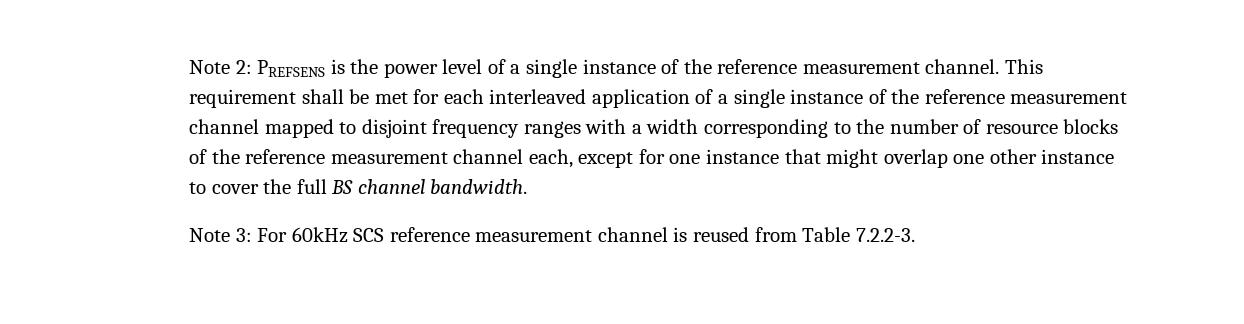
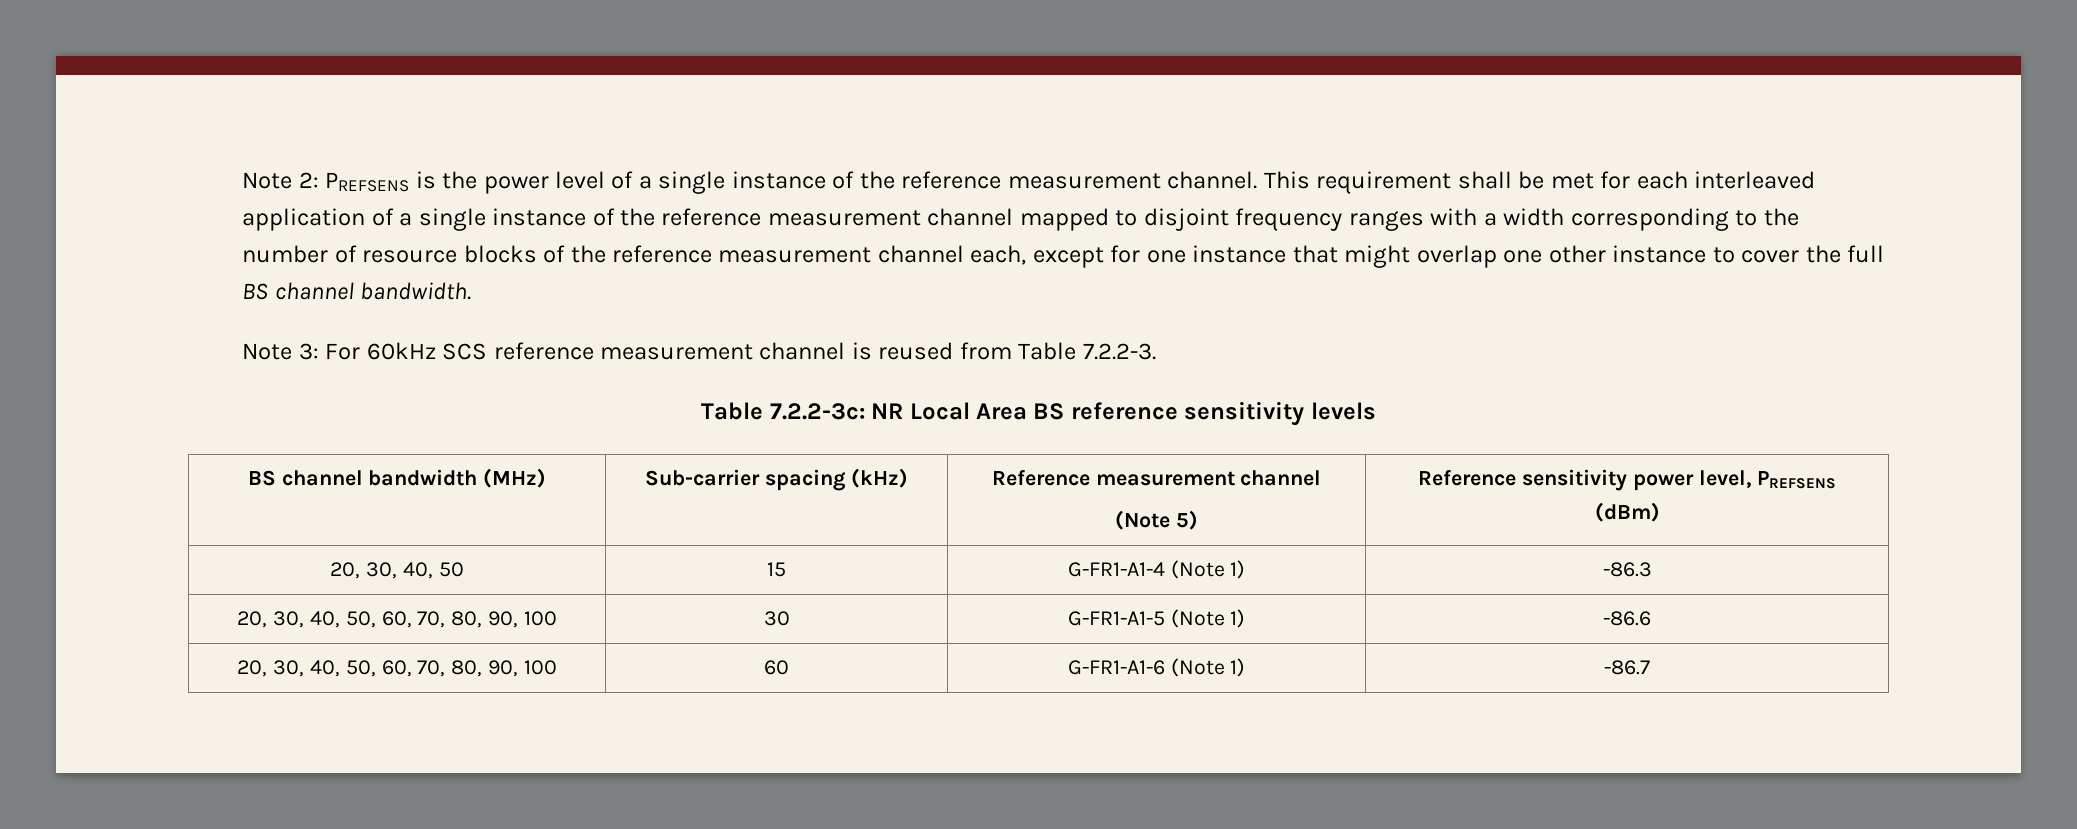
+ Table 7.2.2-3c: NR Local Area BS reference sensitivity levels
+ BS channel bandwidth (MHz) | Sub-carrier spacing (kHz) | Reference measurement channel
+ (Note 5) | Reference sensitivity power level, PREFSENS
+ (dBm)
+ 20, 30, 40, 50 | 15 | G-FR1-A1-4 (Note 1) | -86.3
+ 20, 30, 40, 50, 60, 70, 80, 90, 100 | 30 | G-FR1-A1-5 (Note 1) | -86.6
+ 20, 30, 40, 50, 60, 70, 80, 90, 100 | 60 | G-FR1-A1-6 (Note 1) | -86.7

